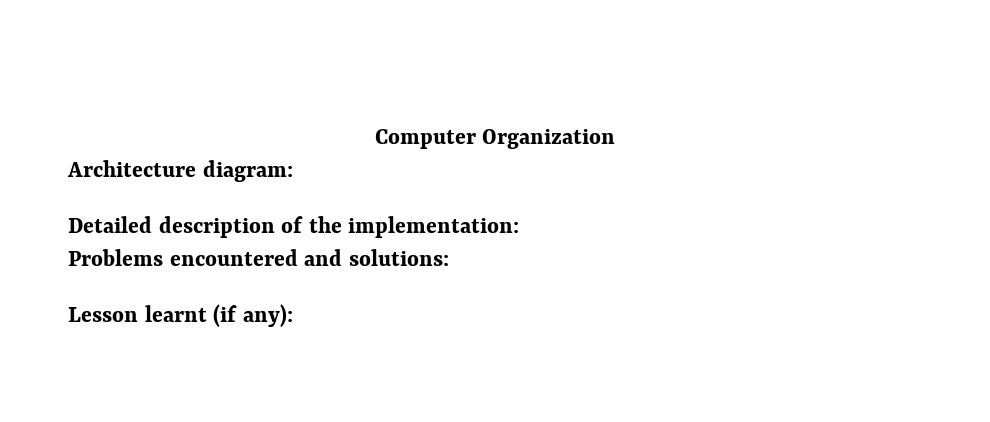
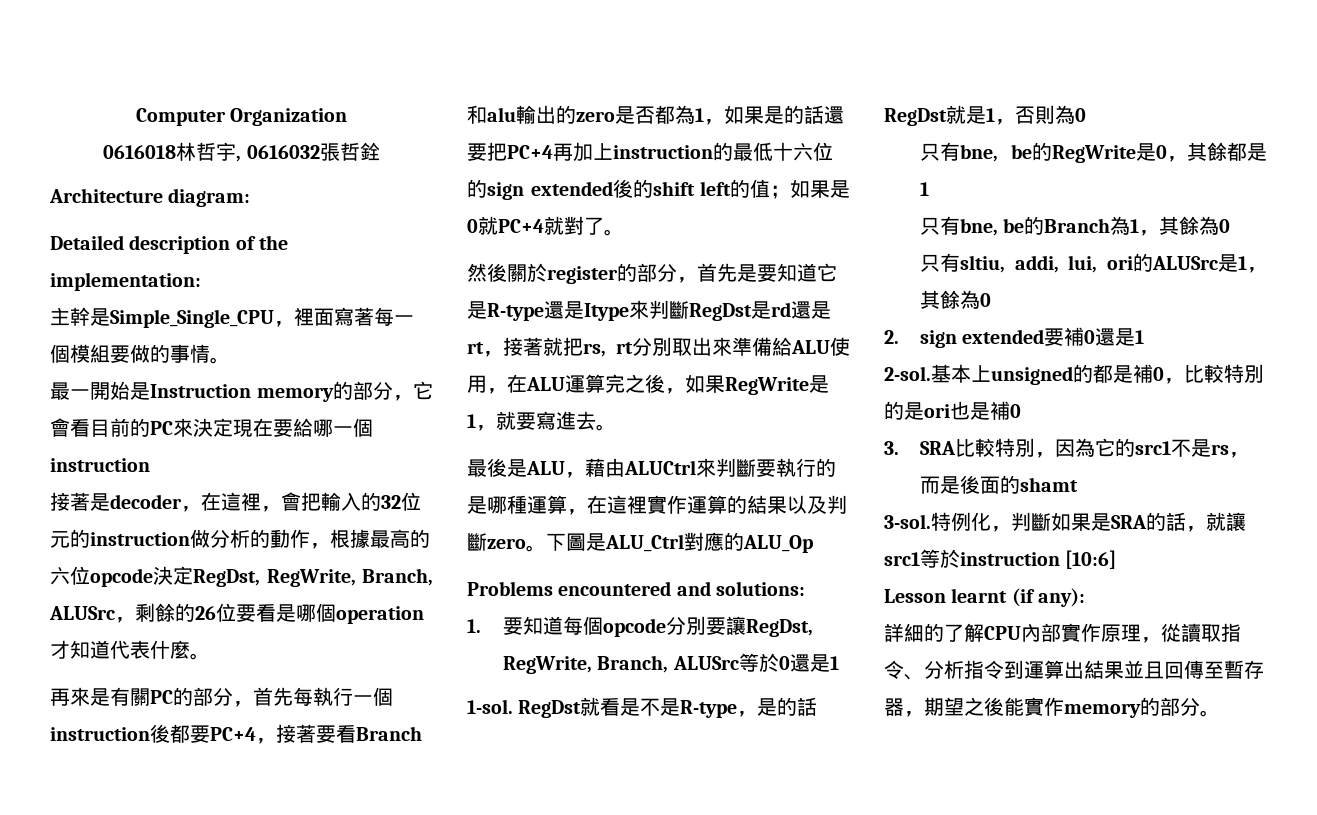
+ 0616018林哲宇, 0616032張哲銓
+ 主幹是Simple_Single_CPU，裡面寫著每一個模組要做的事情。
+ 最一開始是Instruction memory的部分，它會看目前的PC來決定現在要給哪一個instruction
+ 接著是decoder，在這裡，會把輸入的32位元的instruction做分析的動作，根據最高的六位opcode決定RegDst, RegWrite, Branch, ALUSrc，剩餘的26位要看是哪個operation才知道代表什麼。
+ 再來是有關PC的部分，首先每執行一個instruction後都要PC+4，接著要看Branch和alu輸出的zero是否都為1，如果是的話還要把PC+4再加上instruction的最低十六位的sign extended後的shift left的值；如果是0就PC+4就對了。
+ 然後關於register的部分，首先是要知道它是R-type還是Itype來判斷RegDst是rd還是rt，接著就把rs, rt分別取出來準備給ALU使用，在ALU運算完之後，如果RegWrite是1，就要寫進去。
+ 最後是ALU，藉由ALUCtrl來判斷要執行的是哪種運算，在這裡實作運算的結果以及判斷zero。下圖是ALU_Ctrl對應的ALU_Op
  Problems encountered and solutions:
+ 1.要知道每個opcode分別要讓RegDst, RegWrite, Branch, ALUSrc等於0還是1
+ 1-sol. RegDst就看是不是R-type，是的話RegDst就是1，否則為0
+ 只有bne, be的RegWrite是0，其餘都是1
+ 只有bne, be的Branch為1，其餘為0
+ 只有sltiu, addi, lui, ori的ALUSrc是1，其餘為0
+ 2. sign extended要補0還是1
+ 2-sol.基本上unsigned的都是補0，比較特別的是ori也是補0
+ 3. SRA比較特別，因為它的src1不是rs，而是後面的shamt
+ 3-sol.特例化，判斷如果是SRA的話，就讓src1等於instruction [10:6]
  Lesson learnt (if any):
+ 詳細的了解CPU內部實作原理，從讀取指令、分析指令到運算出結果並且回傳至暫存器，期望之後能實作memory的部分。

